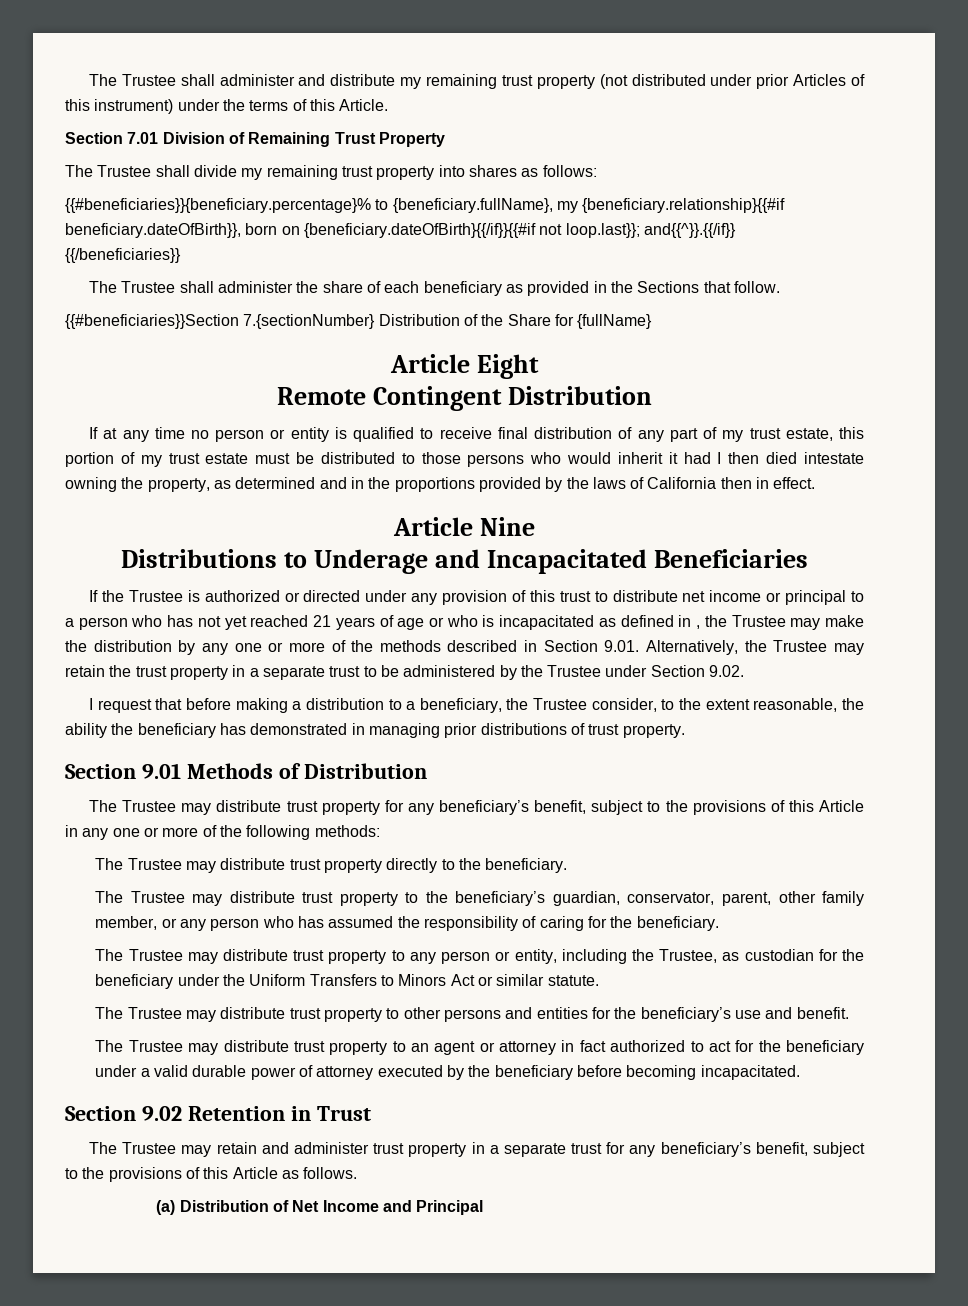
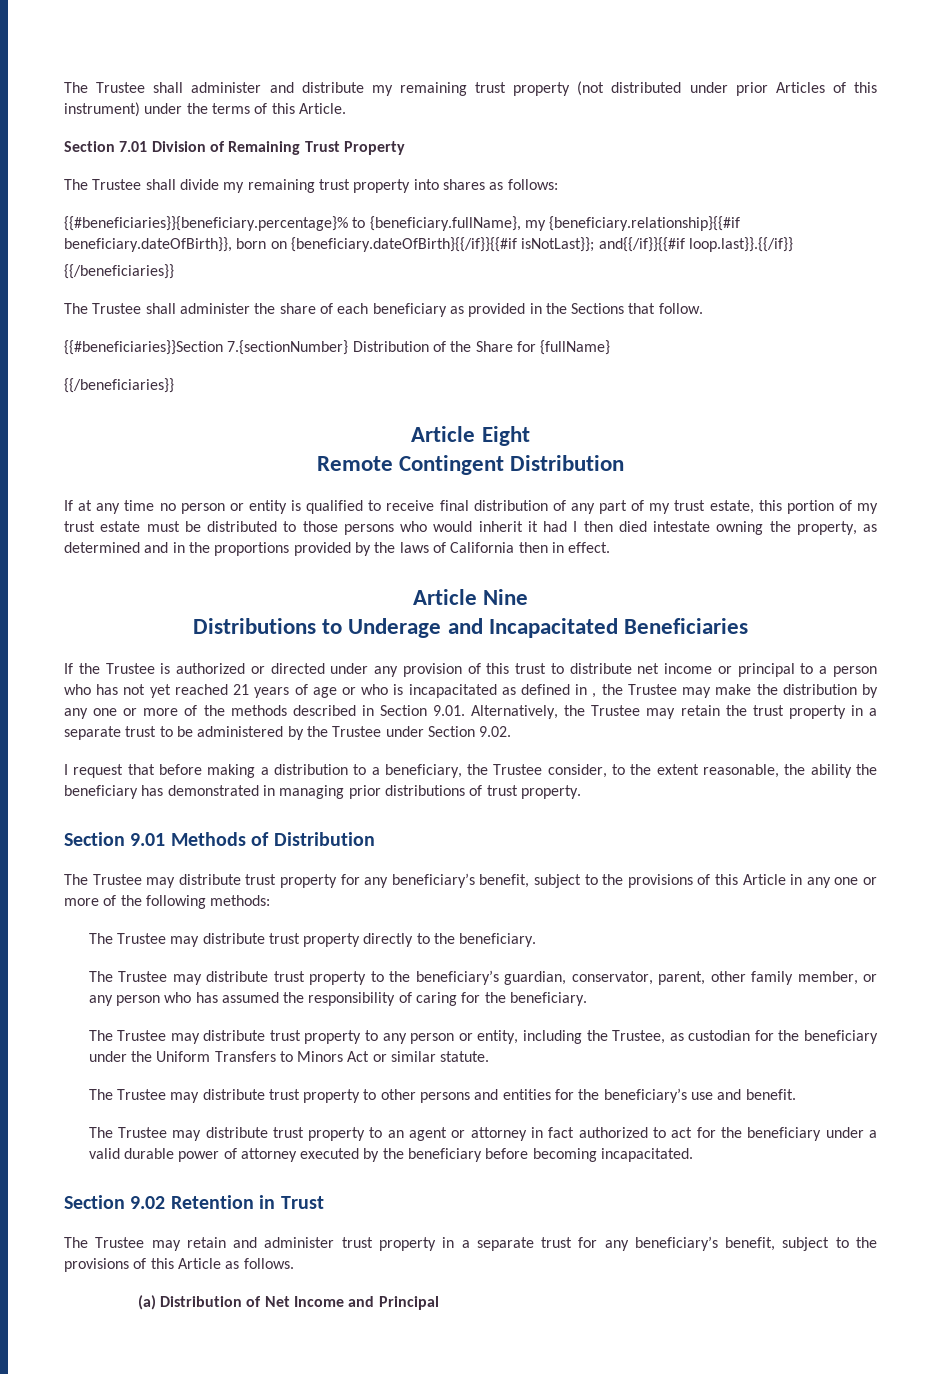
- {{#beneficiaries}}{beneficiary.percentage}% to {beneficiary.fullName}, my {beneficiary.relationship}{{#if beneficiary.dateOfBirth}}, born on {beneficiary.dateOfBirth}{{/if}}{{#if not loop.last}}; and{{^}}.{{/if}}
+ {{#beneficiaries}}{beneficiary.percentage}% to {beneficiary.fullName}, my {beneficiary.relationship}{{#if beneficiary.dateOfBirth}}, born on {beneficiary.dateOfBirth}{{/if}}{{#if isNotLast}}; and{{/if}}{{#if loop.last}}.{{/if}}
  {{#beneficiaries}}Section 7.{sectionNumber} Distribution of the Share for {fullName}
+ {{/beneficiaries}}

